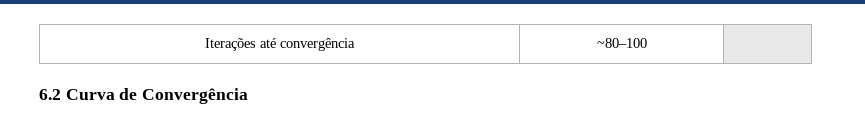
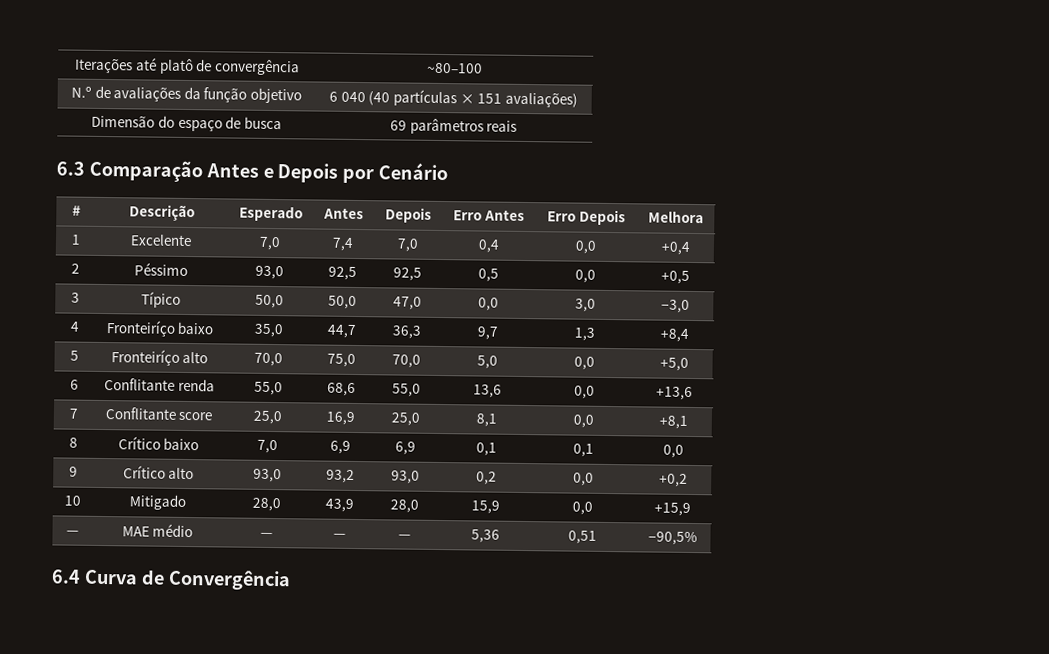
- Iterações até convergência | ~80–100 |
- 6.2 Curva de Convergência
+ Iterações até platô de convergência | ~80–100
+ N.º de avaliações da função objetivo | 6 040 (40 partículas × 151 avaliações)
+ Dimensão do espaço de busca | 69 parâmetros reais
+ 6.3 Comparação Antes e Depois por Cenário
+ # | Descrição | Esperado | Antes | Depois | Erro Antes | Erro Depois | Melhora
+ 1 | Excelente | 7,0 | 7,4 | 7,0 | 0,4 | 0,0 | +0,4
+ 2 | Péssimo | 93,0 | 92,5 | 92,5 | 0,5 | 0,0 | +0,5
+ 3 | Típico | 50,0 | 50,0 | 47,0 | 0,0 | 3,0 | −3,0
+ 4 | Fronteiríço baixo | 35,0 | 44,7 | 36,3 | 9,7 | 1,3 | +8,4
+ 5 | Fronteiríço alto | 70,0 | 75,0 | 70,0 | 5,0 | 0,0 | +5,0
+ 6 | Conflitante renda | 55,0 | 68,6 | 55,0 | 13,6 | 0,0 | +13,6
+ 7 | Conflitante score | 25,0 | 16,9 | 25,0 | 8,1 | 0,0 | +8,1
+ 8 | Crítico baixo | 7,0 | 6,9 | 6,9 | 0,1 | 0,1 | 0,0
+ 9 | Crítico alto | 93,0 | 93,2 | 93,0 | 0,2 | 0,0 | +0,2
+ 10 | Mitigado | 28,0 | 43,9 | 28,0 | 15,9 | 0,0 | +15,9
+ — | MAE médio | — | — | — | 5,36 | 0,51 | −90,5%
+ 6.4 Curva de Convergência

